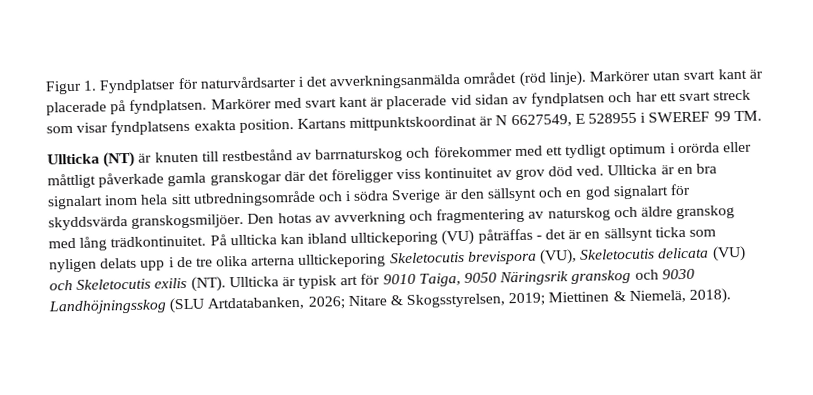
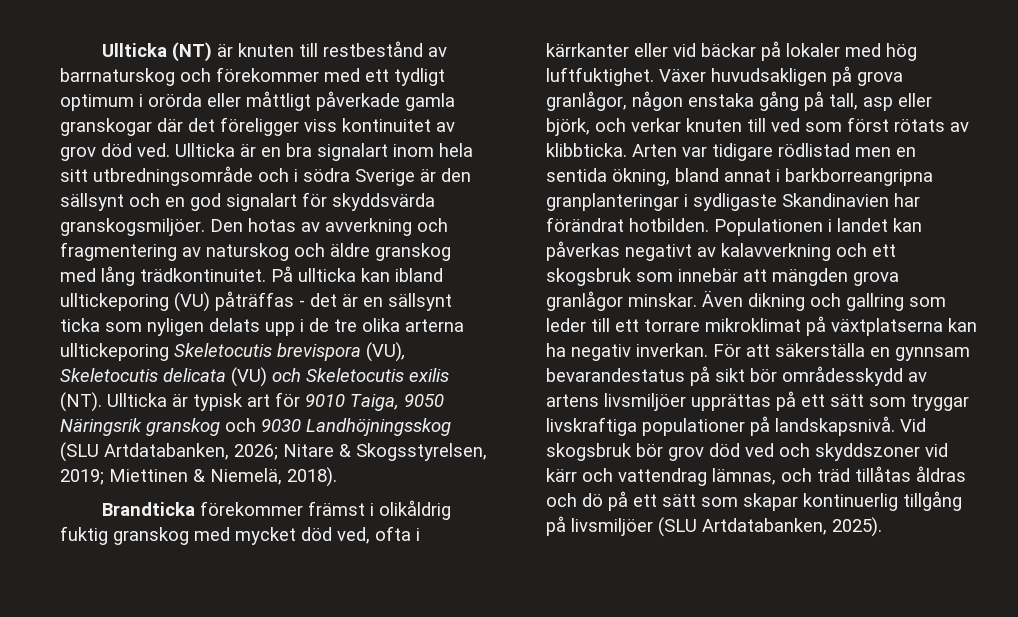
- Figur 1. Fyndplatser för naturvårdsarter i det avverkningsanmälda området (röd linje). Markörer utan svart kant är placerade på fyndplatsen. Markörer med svart kant är placerade vid sidan av fyndplatsen och har ett svart streck som visar fyndplatsens exakta position. Kartans mittpunktskoordinat är N 6627549, E 528955 i SWEREF 99 TM.
+ Brandticka förekommer främst i olikåldrig fuktig granskog med mycket död ved, ofta i kärrkanter eller vid bäckar på lokaler med hög luftfuktighet. Växer huvudsakligen på grova granlågor, någon enstaka gång på tall, asp eller björk, och verkar knuten till ved som först rötats av klibbticka. Arten var tidigare rödlistad men en sentida ökning, bland annat i barkborreangripna granplanteringar i sydligaste Skandinavien har förändrat hotbilden. Populationen i landet kan påverkas negativt av kalavverkning och ett skogsbruk som innebär att mängden grova granlågor minskar. Även dikning och gallring som leder till ett torrare mikroklimat på växtplatserna kan ha negativ inverkan. För att säkerställa en gynnsam bevarandestatus på sikt bör områdesskydd av artens livsmiljöer upprättas på ett sätt som tryggar livskraftiga populationer på landskapsnivå. Vid skogsbruk bör grov död ved och skyddszoner vid kärr och vattendrag lämnas, och träd tillåtas åldras och dö på ett sätt som skapar kontinuerlig tillgång på livsmiljöer (SLU Artdatabanken, 2025).

